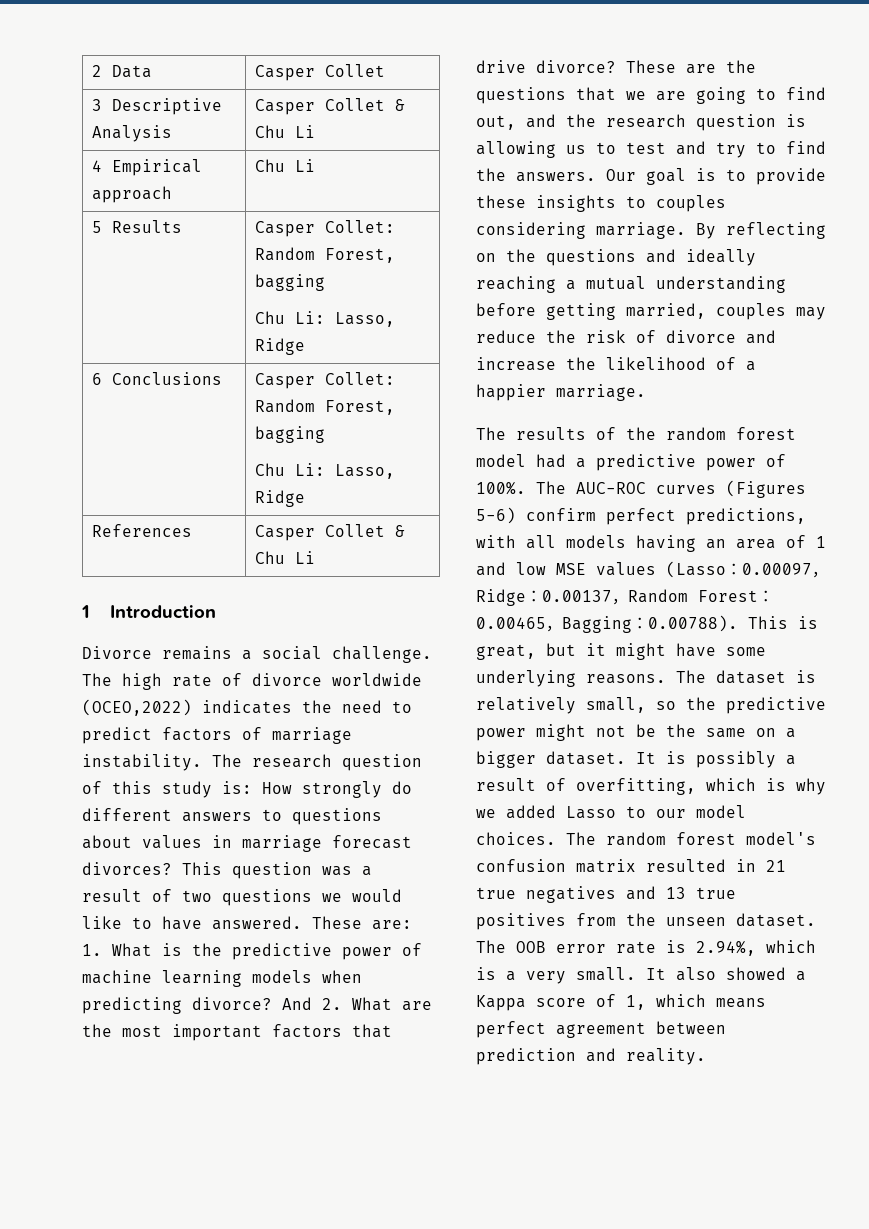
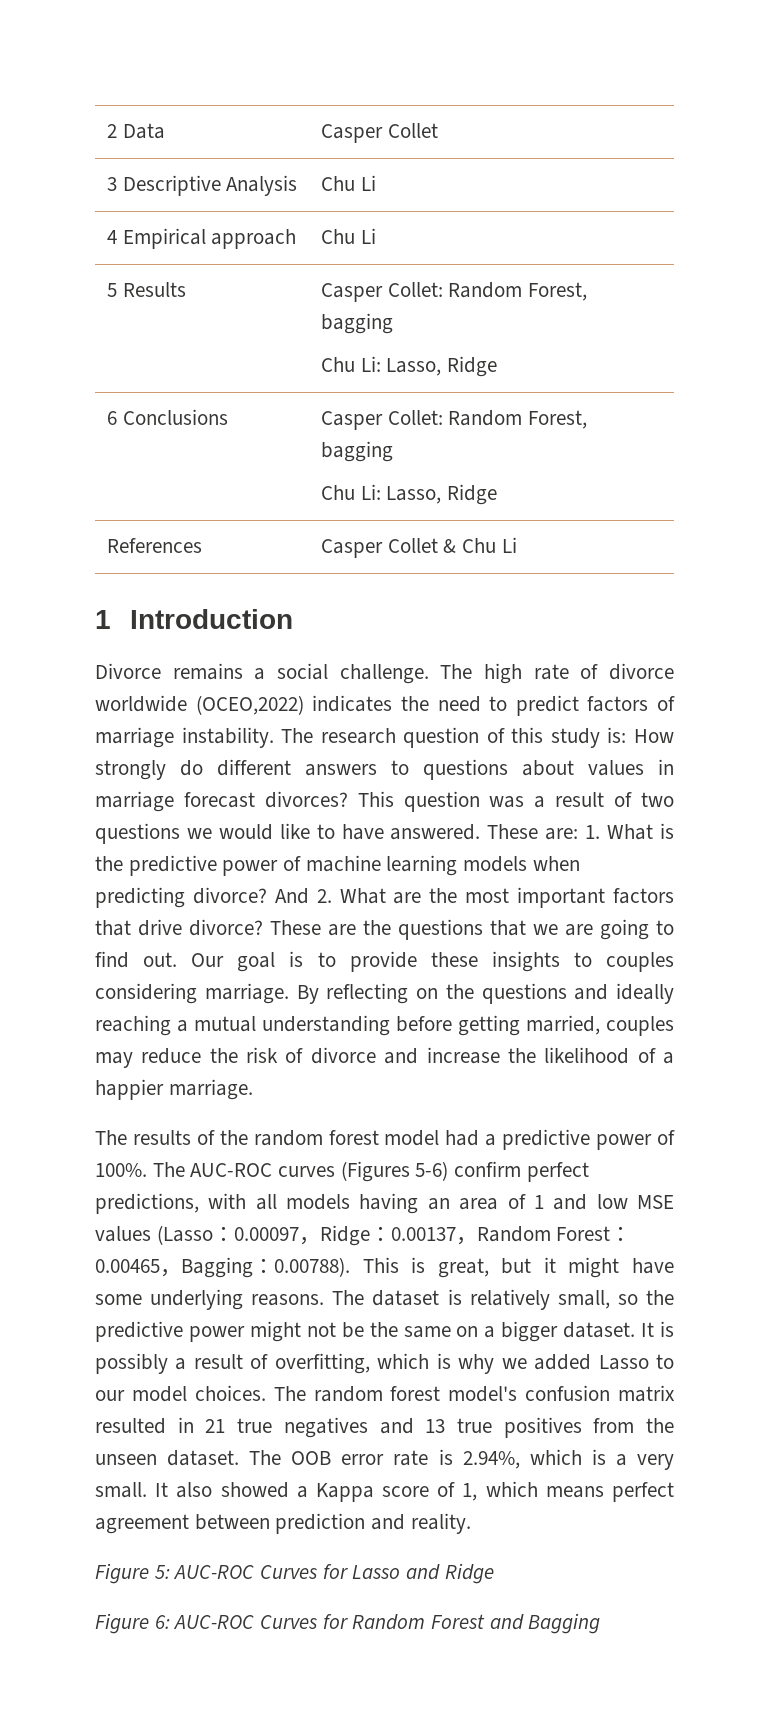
- 3 Descriptive Analysis | Casper Collet & Chu Li
+ 3 Descriptive Analysis | Chu Li
- These are the questions that we are going to find out, and the research question is allowing us to test and try to find the answers.
+ These are the questions that we are going to find out.
+ Figure 5: AUC-ROC Curves for Lasso and Ridge
+ Figure 6: AUC-ROC Curves for Random Forest and Bagging

